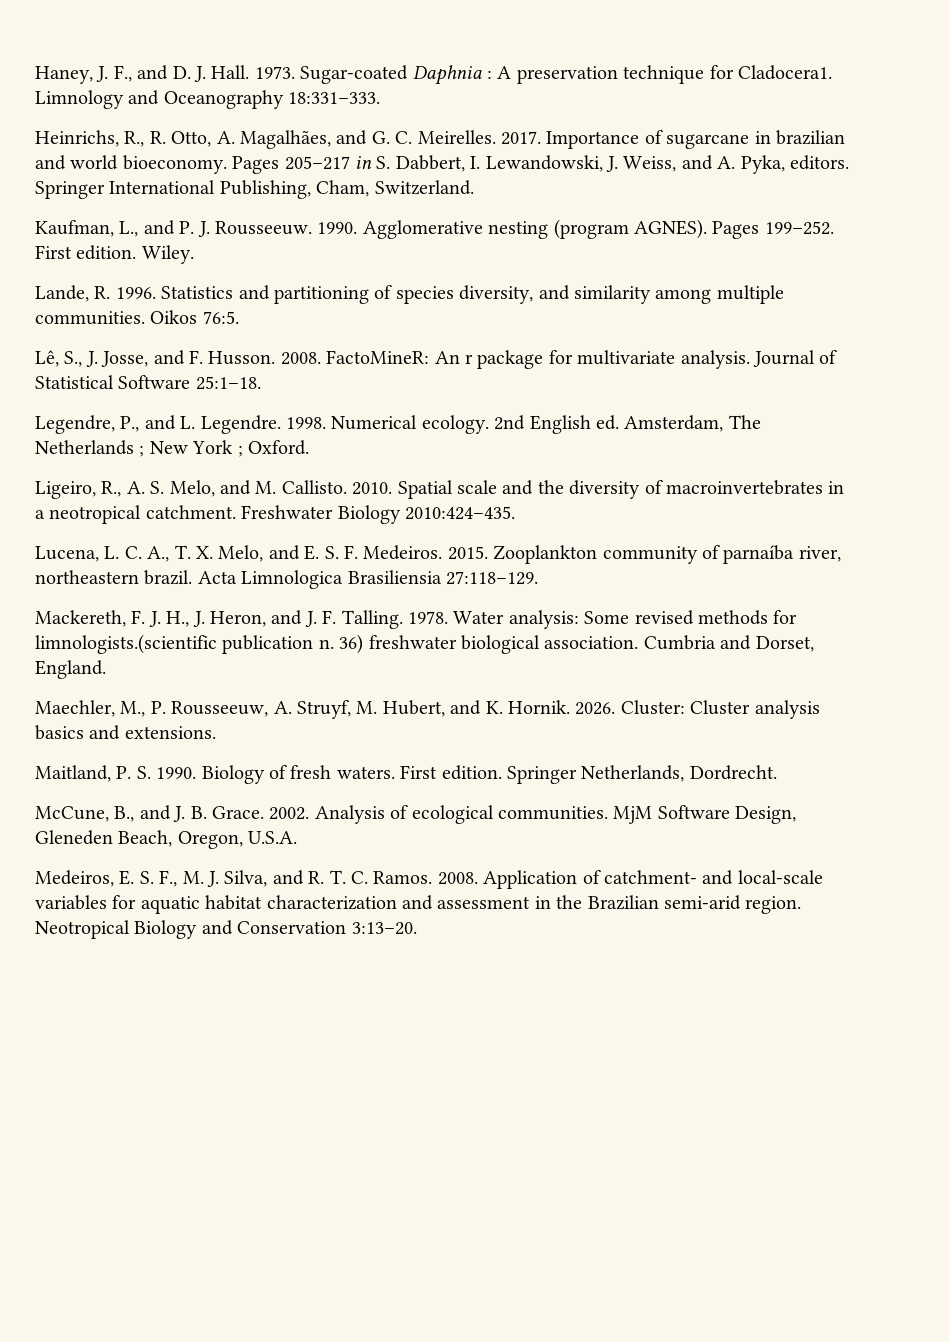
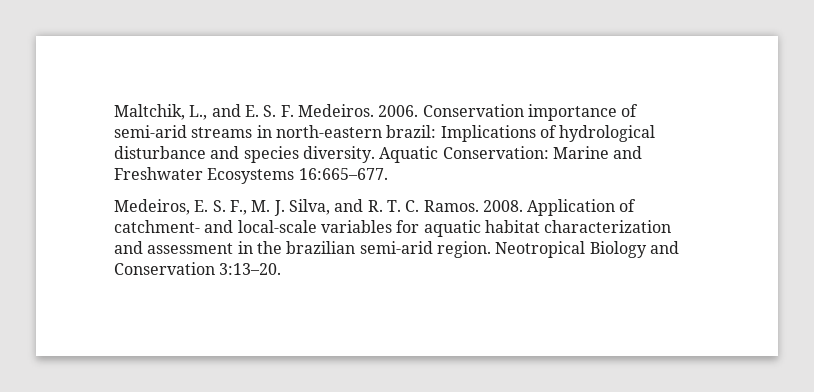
- Haney, J. F., and D. J. Hall. 1973. Sugar-coated Daphnia : A preservation technique for Cladocera1. Limnology and Oceanography 18:331–333.
- Heinrichs, R., R. Otto, A. Magalhães, and G. C. Meirelles. 2017. Importance of sugarcane in brazilian and world bioeconomy. Pages 205–217 in S. Dabbert, I. Lewandowski, J. Weiss, and A. Pyka, editors. Springer International Publishing, Cham, Switzerland.
- Kaufman, L., and P. J. Rousseeuw. 1990. Agglomerative nesting (program AGNES). Pages 199–252. First edition. Wiley.
- Lande, R. 1996. Statistics and partitioning of species diversity, and similarity among multiple communities. Oikos 76:5.
- Lê, S., J. Josse, and F. Husson. 2008. FactoMineR: An r package for multivariate analysis. Journal of Statistical Software 25:1–18.
- Legendre, P., and L. Legendre. 1998. Numerical ecology. 2nd English ed. Amsterdam, The Netherlands ; New York ; Oxford.
- Ligeiro, R., A. S. Melo, and M. Callisto. 2010. Spatial scale and the diversity of macroinvertebrates in a neotropical catchment. Freshwater Biology 2010:424–435.
- Lucena, L. C. A., T. X. Melo, and E. S. F. Medeiros. 2015. Zooplankton community of parnaíba river, northeastern brazil. Acta Limnologica Brasiliensia 27:118–129.
- Mackereth, F. J. H., J. Heron, and J. F. Talling. 1978. Water analysis: Some revised methods for limnologists.(scientific publication n. 36) freshwater biological association. Cumbria and Dorset, England.
- Maechler, M., P. Rousseeuw, A. Struyf, M. Hubert, and K. Hornik. 2026. Cluster: Cluster analysis basics and extensions.
- Maitland, P. S. 1990. Biology of fresh waters. First edition. Springer Netherlands, Dordrecht.
- McCune, B., and J. B. Grace. 2002. Analysis of ecological communities. MjM Software Design, Gleneden Beach, Oregon, U.S.A.
+ Maltchik, L., and E. S. F. Medeiros. 2006. Conservation importance of semi-arid streams in north-eastern brazil: Implications of hydrological disturbance and species diversity. Aquatic Conservation: Marine and Freshwater Ecosystems 16:665–677.
- Application of catchment- and local-scale variables for aquatic habitat characterization and assessment in the Brazilian semi-arid region.
+ Application of catchment- and local-scale variables for aquatic habitat characterization and assessment in the brazilian semi-arid region.

